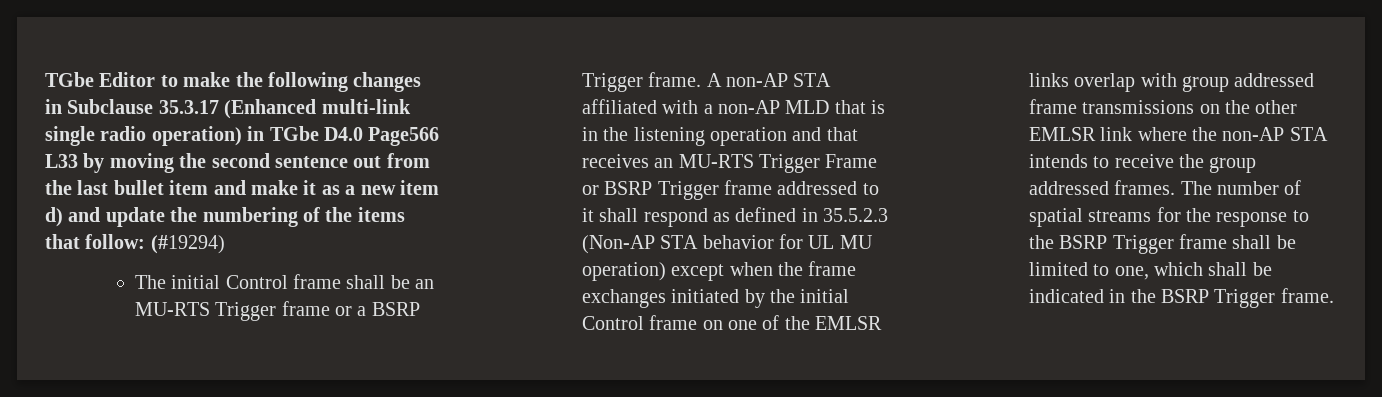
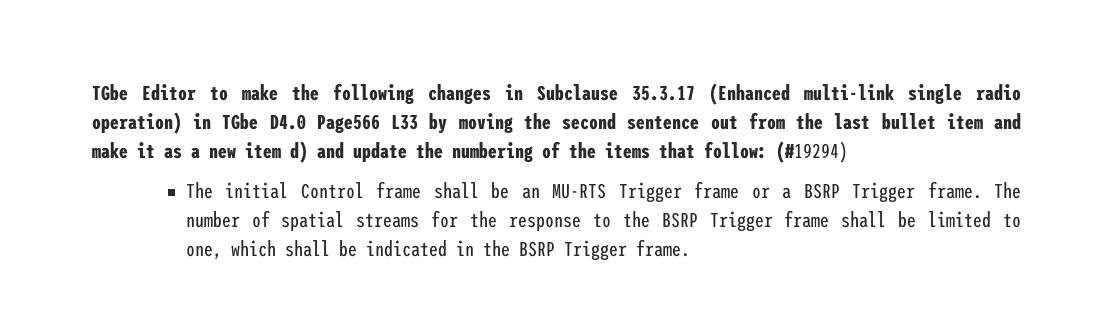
- A non-AP STA affiliated with a non-AP MLD that is in the listening operation and that receives an MU-RTS Trigger Frame or BSRP Trigger frame addressed to it shall respond as defined in 35.5.2.3 (Non-AP STA behavior for UL MU operation) except when the frame exchanges initiated by the initial Control frame on one of the EMLSR links overlap with group addressed frame transmissions on the other EMLSR link where the non-AP STA intends to receive the group addressed frames.

